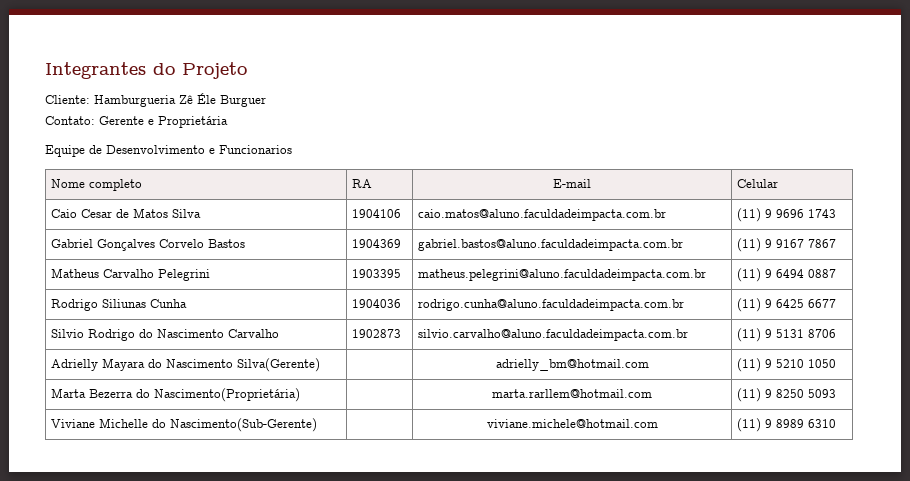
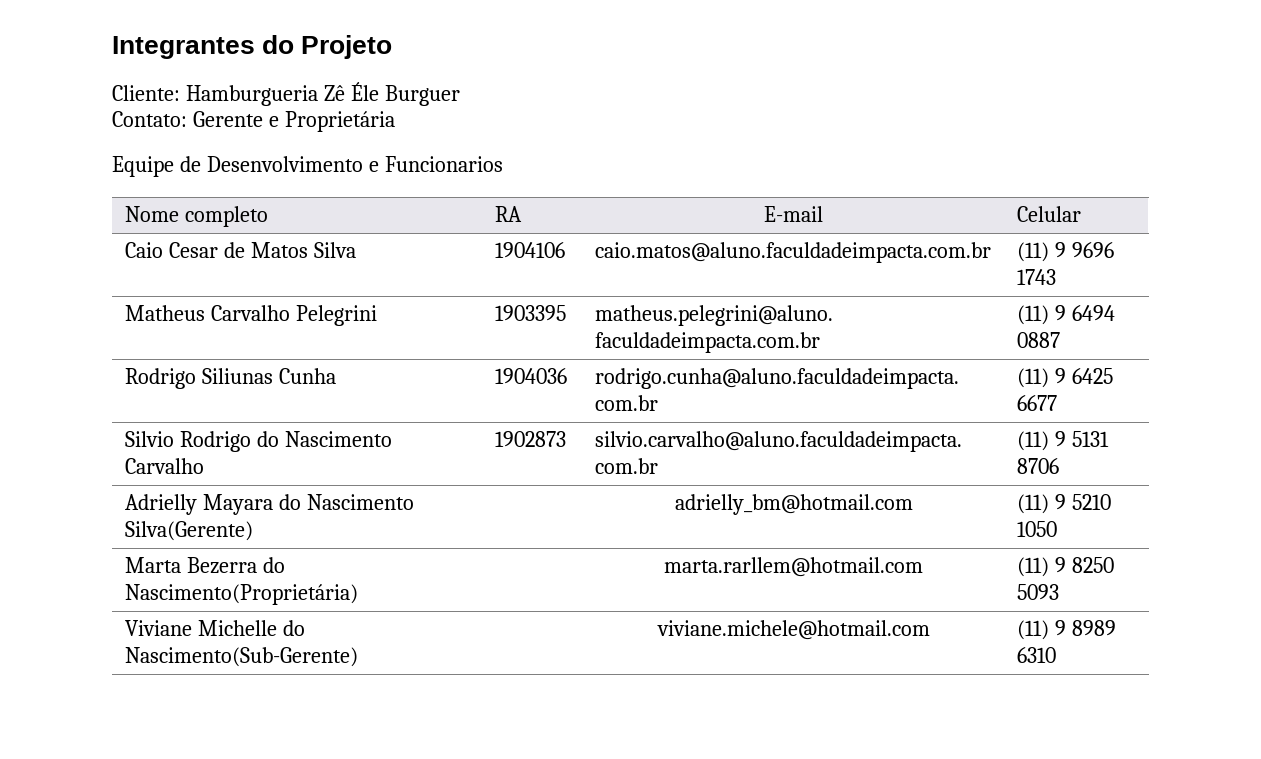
- Gabriel Gonçalves Corvelo Bastos | 1904369 | gabriel.bastos@aluno.faculdadeimpacta.com.br | (11) 9 9167 7867

